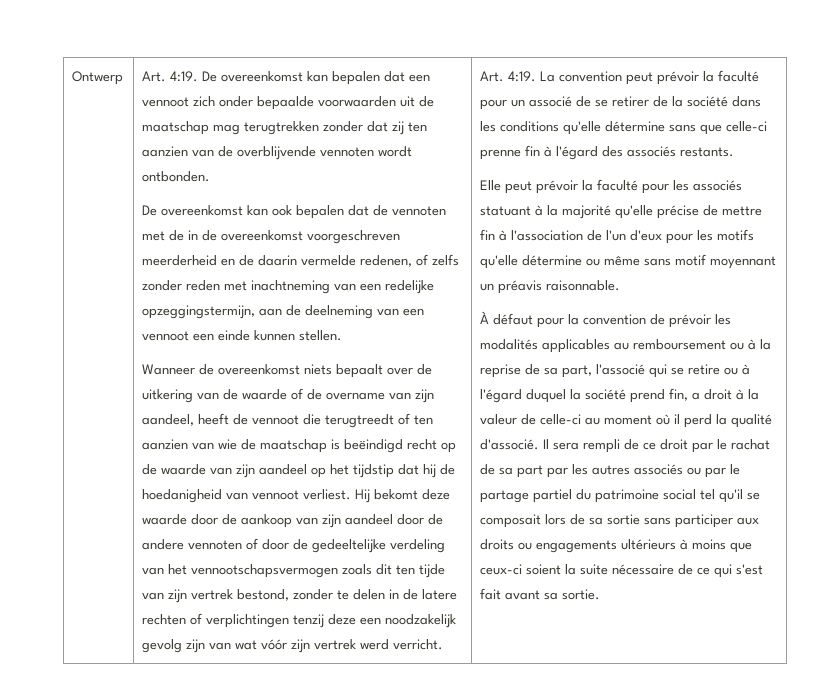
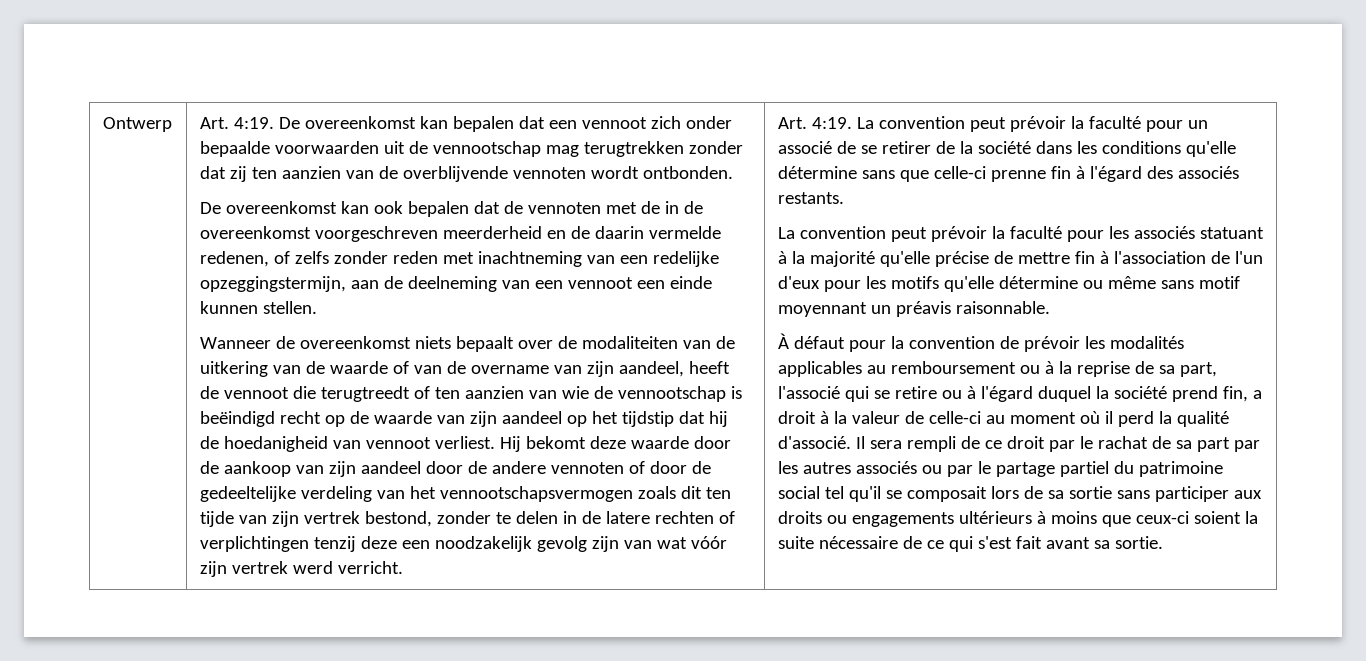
- De overeenkomst kan bepalen dat een vennoot zich onder bepaalde voorwaarden uit de maatschap mag terugtrekken zonder dat zij ten aanzien van de overblijvende vennoten wordt ontbonden.
+ De overeenkomst kan bepalen dat een vennoot zich onder bepaalde voorwaarden uit de vennootschap mag terugtrekken zonder dat zij ten aanzien van de overblijvende vennoten wordt ontbonden.
- Wanneer de overeenkomst niets bepaalt over de uitkering van de waarde of de overname van zijn aandeel, heeft de vennoot die terugtreedt of ten aanzien van wie de maatschap is beëindigd recht op de waarde van zijn aandeel op het tijdstip dat hij de hoedanigheid van vennoot verliest.
+ Wanneer de overeenkomst niets bepaalt over de modaliteiten van de uitkering van de waarde of van de overname van zijn aandeel, heeft de vennoot die terugtreedt of ten aanzien van wie de vennootschap is beëindigd recht op de waarde van zijn aandeel op het tijdstip dat hij de hoedanigheid van vennoot verliest.
- Elle peut prévoir la faculté pour les associés statuant à la majorité qu'elle précise de mettre fin à l'association de l'un d'eux pour les motifs qu'elle détermine ou même sans motif moyennant un préavis raisonnable.
+ La convention peut prévoir la faculté pour les associés statuant à la majorité qu'elle précise de mettre fin à l'association de l'un d'eux pour les motifs qu'elle détermine ou même sans motif moyennant un préavis raisonnable.

